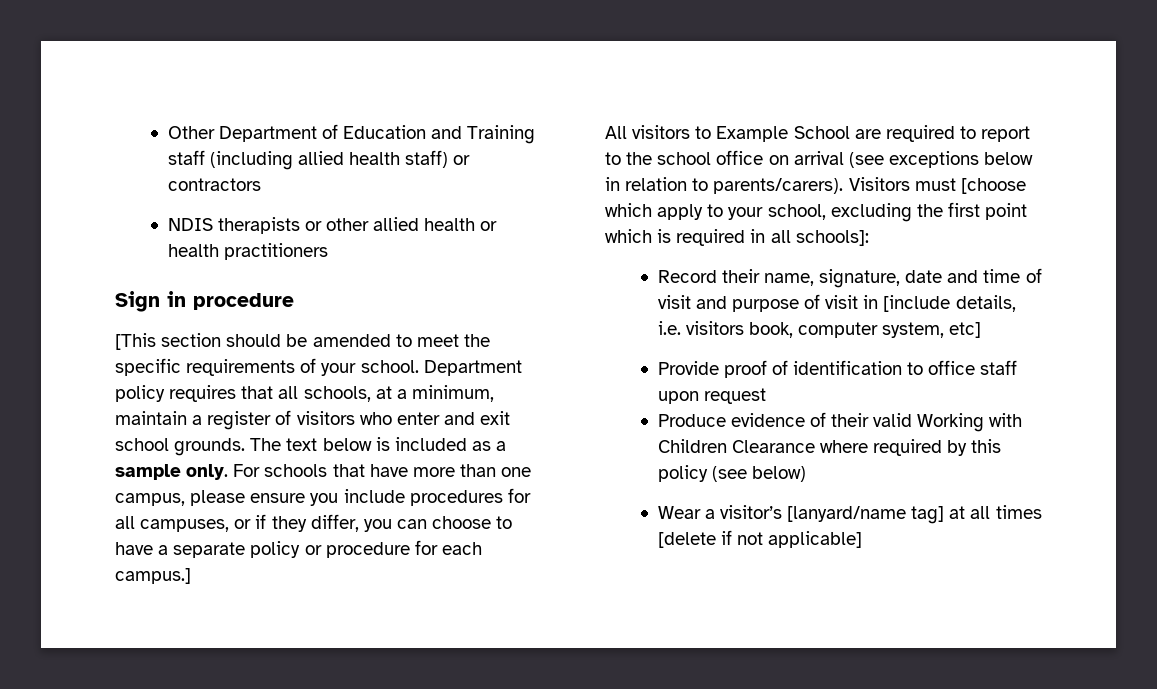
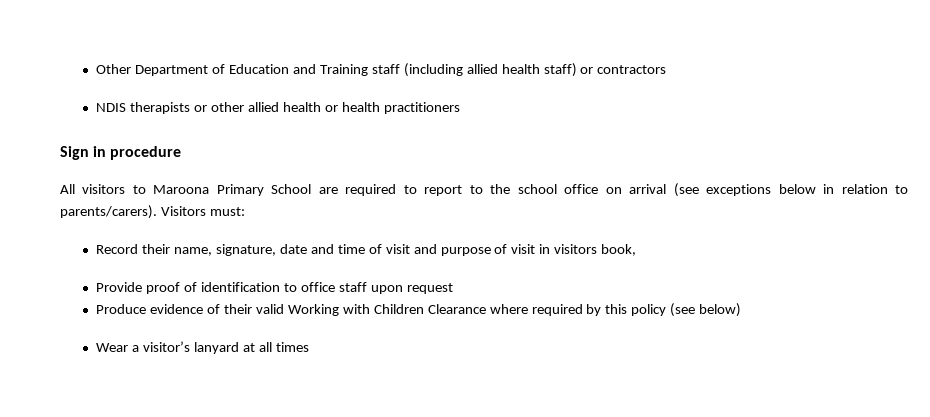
- [This section should be amended to meet the specific requirements of your school. Department policy requires that all schools, at a minimum, maintain a register of visitors who enter and exit school grounds. The text below is included as a sample only. For schools that have more than one campus, please ensure you include procedures for all campuses, or if they differ, you can choose to have a separate policy or procedure for each campus.]
- All visitors to Example School are required to report to the school office on arrival (see exceptions below in relation to parents/carers).
+ All visitors to Maroona Primary School are required to report to the school office on arrival (see exceptions below in relation to parents/carers).
- Visitors must [choose which apply to your school, excluding the first point which is required in all schools]:
+ Visitors must:
- Record their name, signature, date and time of visit and purpose of visit in [include details, i.e. visitors book, computer system, etc]
+ Record their name, signature, date and time of visit and purpose of visit in visitors book,
- Wear a visitor’s [lanyard/name tag] at all times [delete if not applicable]
+ Wear a visitor’s lanyard at all times

